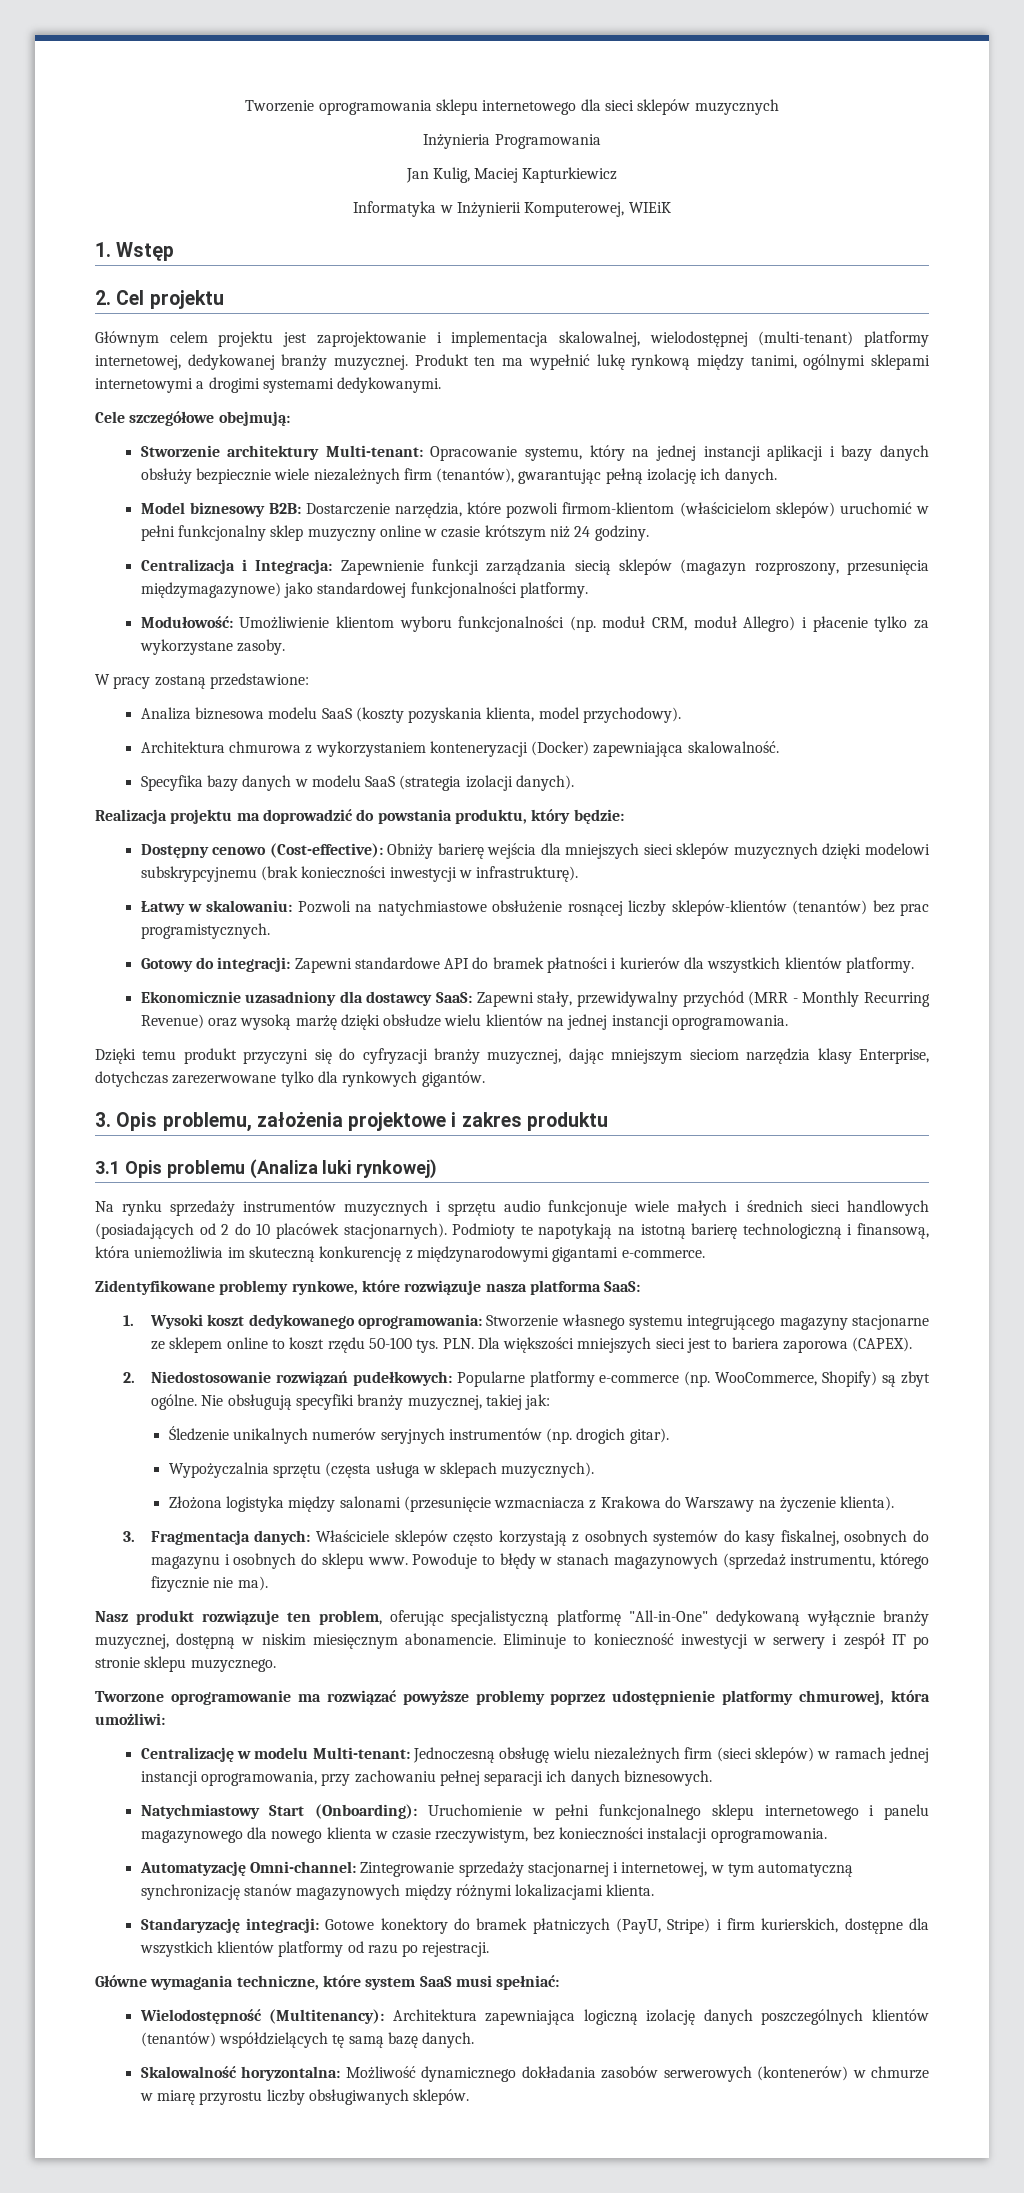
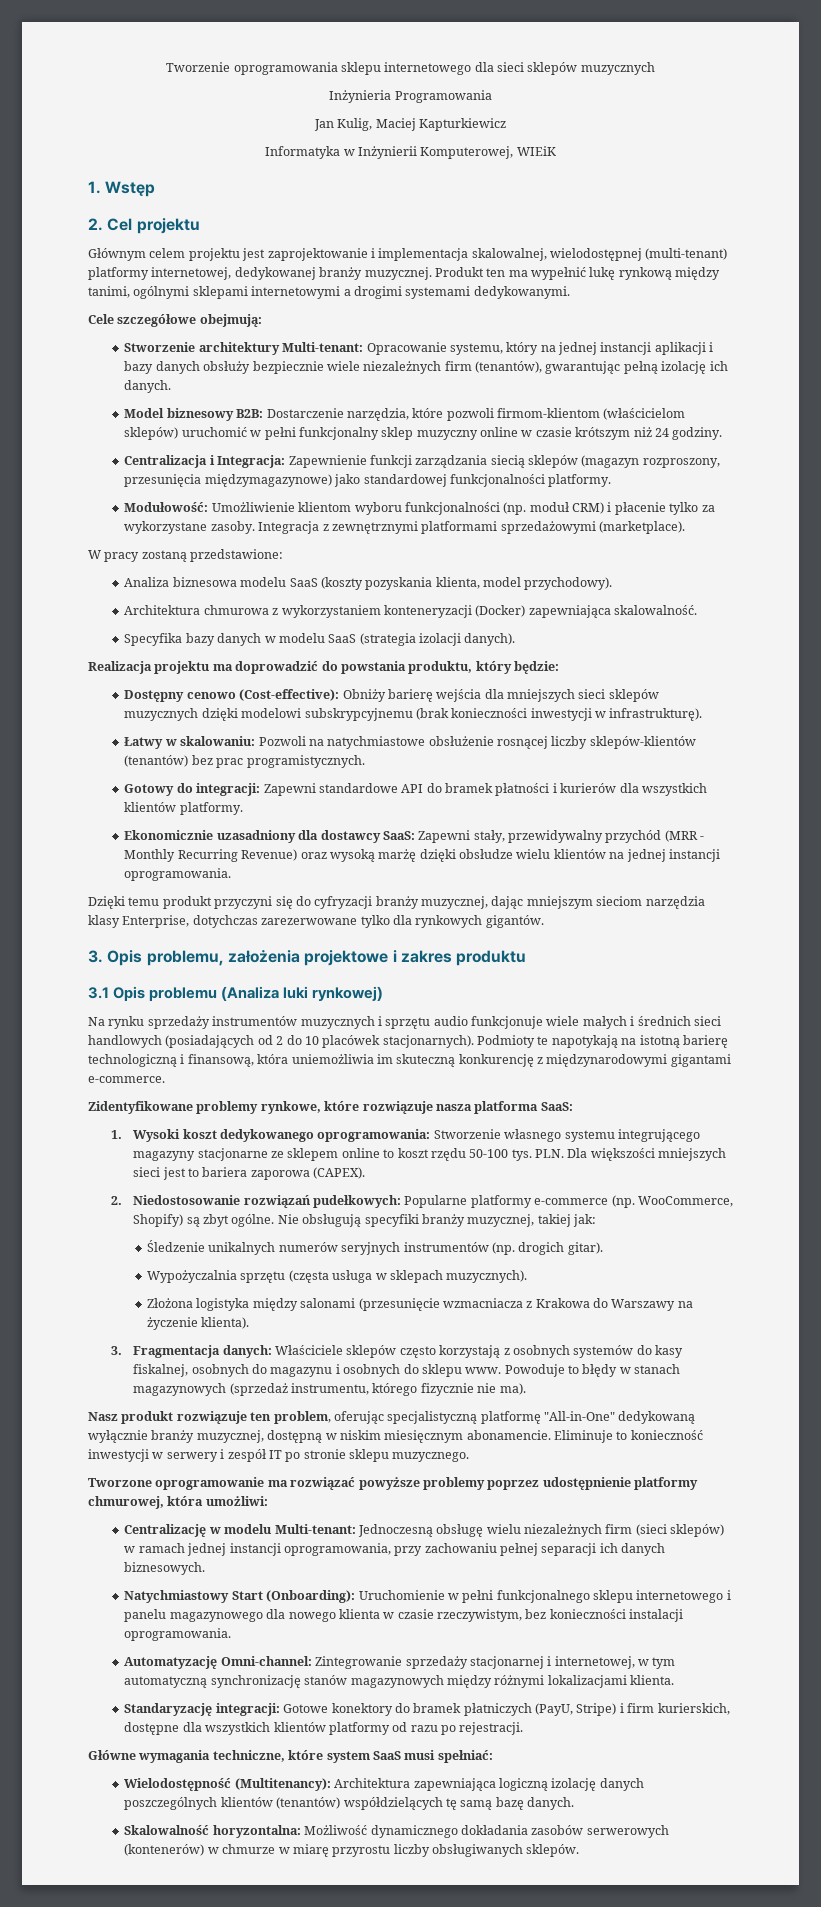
- Modułowość: Umożliwienie klientom wyboru funkcjonalności (np. moduł CRM, moduł Allegro) i płacenie tylko za wykorzystane zasoby.
+ Modułowość: Umożliwienie klientom wyboru funkcjonalności (np. moduł CRM) i płacenie tylko za wykorzystane zasoby. Integracja z zewnętrznymi platformami sprzedażowymi (marketplace).

